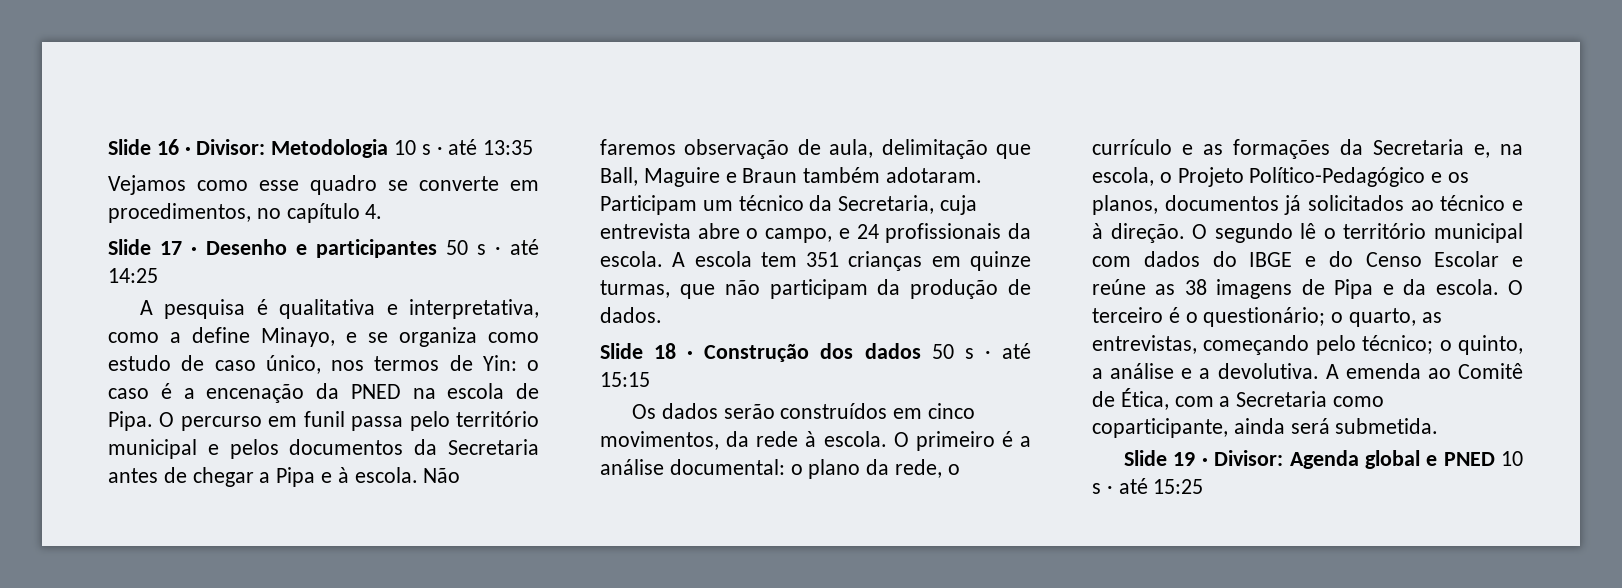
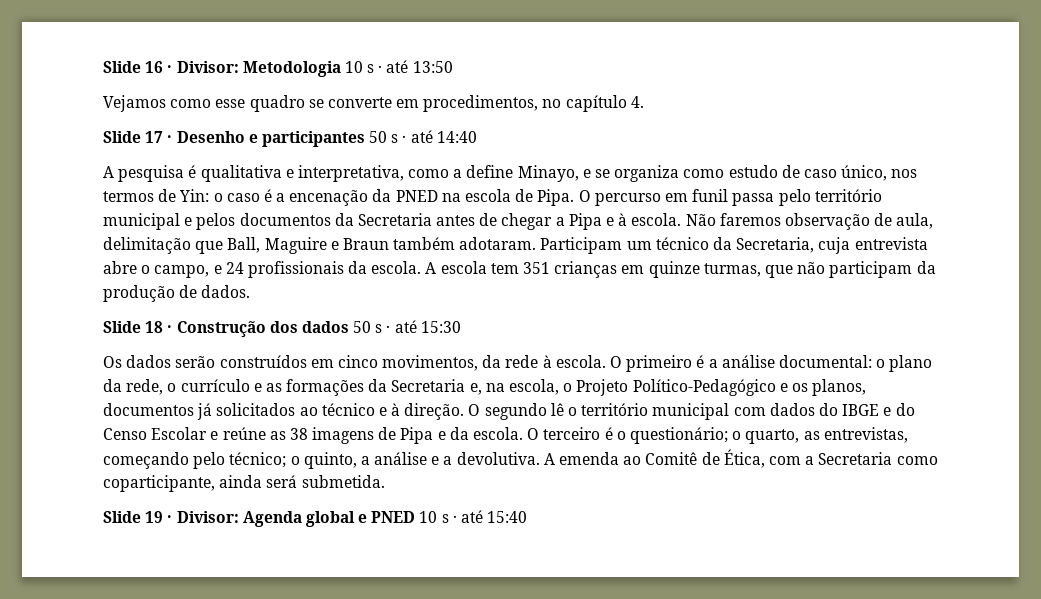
- Slide 16 · Divisor: Metodologia 10 s · até 13:35
+ Slide 16 · Divisor: Metodologia 10 s · até 13:50
- Slide 17 · Desenho e participantes 50 s · até 14:25
+ Slide 17 · Desenho e participantes 50 s · até 14:40
- Slide 18 · Construção dos dados 50 s · até 15:15
+ Slide 18 · Construção dos dados 50 s · até 15:30
- Slide 19 · Divisor: Agenda global e PNED 10 s · até 15:25
+ Slide 19 · Divisor: Agenda global e PNED 10 s · até 15:40

